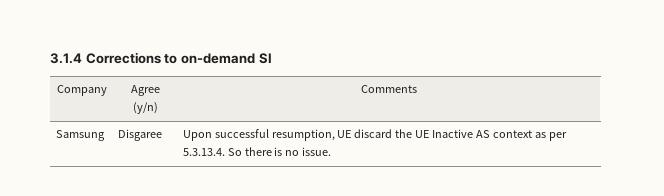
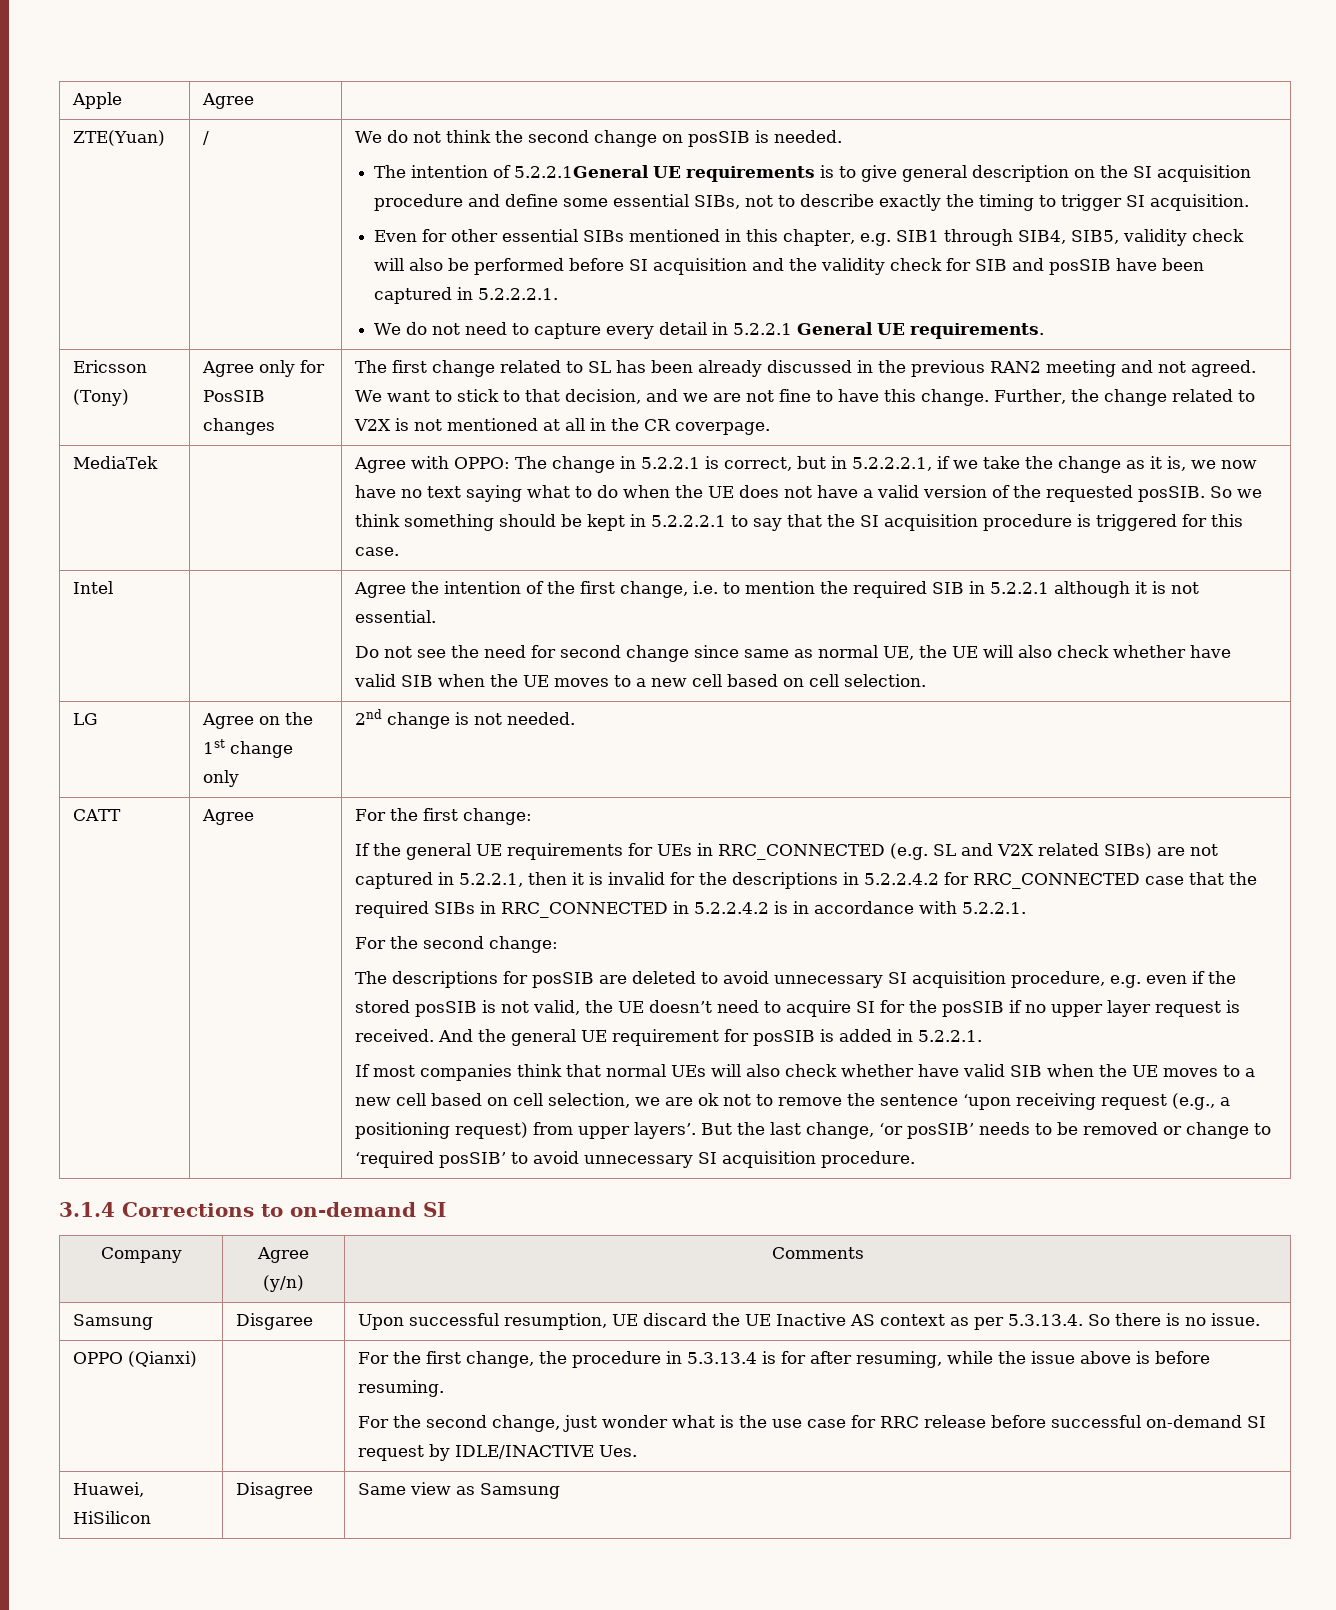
+ Apple | Agree |
+ ZTE(Yuan) | / | We do not think the second change on posSIB is needed.
+ The intention of 5.2.2.1General UE requirements is to give general description on the SI acquisition procedure and define some essential SIBs, not to describe exactly the timing to trigger SI acquisition.
+ Even for other essential SIBs mentioned in this chapter, e.g. SIB1 through SIB4, SIB5, validity check will also be performed before SI acquisition and the validity check for SIB and posSIB have been captured in 5.2.2.2.1.
+ We do not need to capture every detail in 5.2.2.1 General UE requirements.
+ Ericsson (Tony) | Agree only for PosSIB changes | The first change related to SL has been already discussed in the previous RAN2 meeting and not agreed. We want to stick to that decision, and we are not fine to have this change. Further, the change related to V2X is not mentioned at all in the CR coverpage.
+ MediaTek | | Agree with OPPO: The change in 5.2.2.1 is correct, but in 5.2.2.2.1, if we take the change as it is, we now have no text saying what to do when the UE does not have a valid version of the requested posSIB. So we think something should be kept in 5.2.2.2.1 to say that the SI acquisition procedure is triggered for this case.
+ Intel | | Agree the intention of the first change, i.e. to mention the required SIB in 5.2.2.1 although it is not essential.
+ Do not see the need for second change since same as normal UE, the UE will also check whether have valid SIB when the UE moves to a new cell based on cell selection.
+ LG | Agree on the 1st change only | 2nd change is not needed.
+ CATT | Agree | For the first change:
+ If the general UE requirements for UEs in RRC_CONNECTED (e.g. SL and V2X related SIBs) are not captured in 5.2.2.1, then it is invalid for the descriptions in 5.2.2.4.2 for RRC_CONNECTED case that the required SIBs in RRC_CONNECTED in 5.2.2.4.2 is in accordance with 5.2.2.1.
+ For the second change:
+ The descriptions for posSIB are deleted to avoid unnecessary SI acquisition procedure, e.g. even if the stored posSIB is not valid, the UE doesn’t need to acquire SI for the posSIB if no upper layer request is received. And the general UE requirement for posSIB is added in 5.2.2.1.
+ If most companies think that normal UEs will also check whether have valid SIB when the UE moves to a new cell based on cell selection, we are ok not to remove the sentence ‘upon receiving request (e.g., a positioning request) from upper layers’. But the last change, ‘or posSIB’ needs to be removed or change to ‘required posSIB’ to avoid unnecessary SI acquisition procedure.
+ OPPO (Qianxi) | | For the first change, the procedure in 5.3.13.4 is for after resuming, while the issue above is before resuming.
+ For the second change, just wonder what is the use case for RRC release before successful on-demand SI request by IDLE/INACTIVE Ues.
+ Huawei, HiSilicon | Disagree | Same view as Samsung

